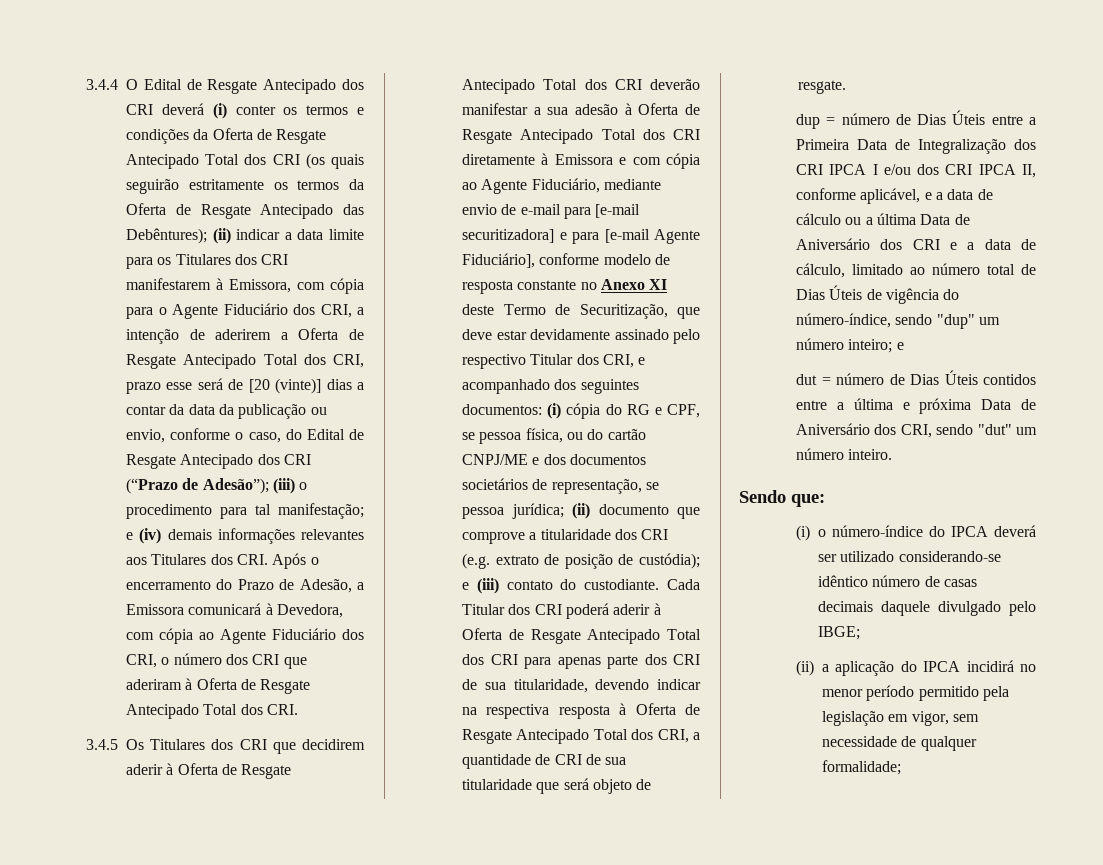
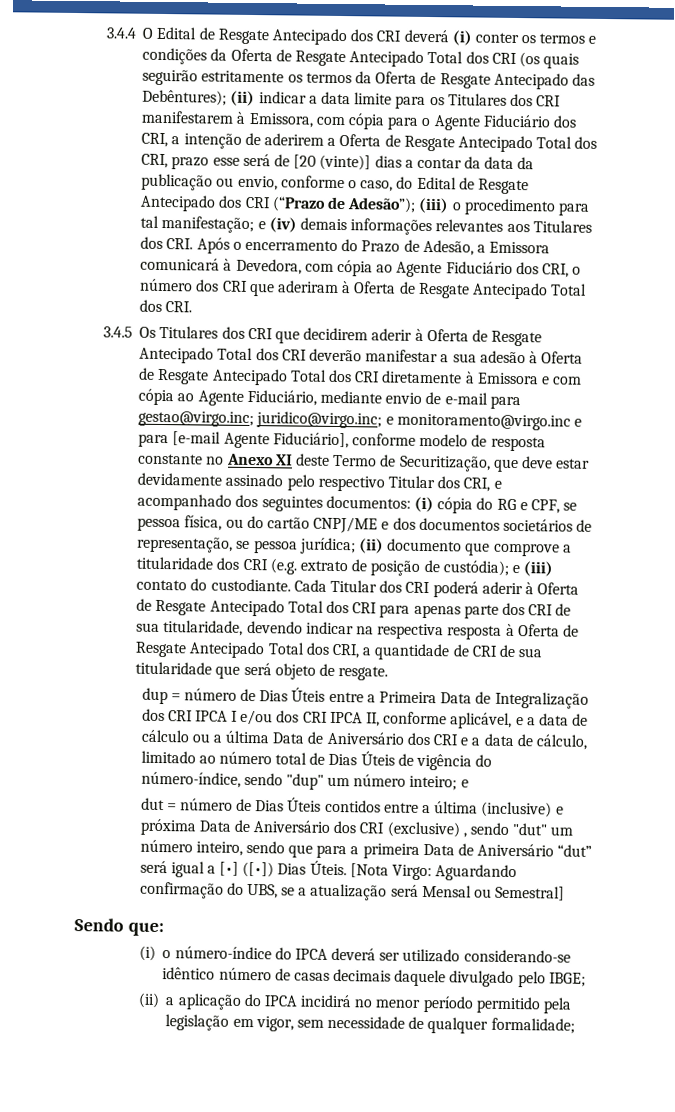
- 3.4.5 Os Titulares dos CRI que decidirem aderir à Oferta de Resgate Antecipado Total dos CRI deverão manifestar a sua adesão à Oferta de Resgate Antecipado Total dos CRI diretamente à Emissora e com cópia ao Agente Fiduciário, mediante envio de e-mail para [e-mail securitizadora] e para [e-mail Agente Fiduciário], conforme modelo de resposta constante no Anexo XI deste Termo de Securitização, que deve estar devidamente assinado pelo respectivo Titular dos CRI, e acompanhado dos seguintes documentos:
+ 3.4.5 Os Titulares dos CRI que decidirem aderir à Oferta de Resgate Antecipado Total dos CRI deverão manifestar a sua adesão à Oferta de Resgate Antecipado Total dos CRI diretamente à Emissora e com cópia ao Agente Fiduciário, mediante envio de e-mail para gestao@virgo.inc; juridico@virgo.inc; e monitoramento@virgo.inc e para [e-mail Agente Fiduciário], conforme modelo de resposta constante no Anexo XI deste Termo de Securitização, que deve estar devidamente assinado pelo respectivo Titular dos CRI, e acompanhado dos seguintes documentos:
- dut = número de Dias Úteis contidos entre a última e próxima Data de Aniversário dos CRI, sendo "dut" um número inteiro.
+ dut = número de Dias Úteis contidos entre a última (inclusive) e próxima Data de Aniversário dos CRI (exclusive) , sendo "dut" um número inteiro, sendo que para a primeira Data de Aniversário “dut” será igual a [•] ([•]) Dias Úteis. [Nota Virgo: Aguardando confirmação do UBS, se a atualização será Mensal ou Semestral]

